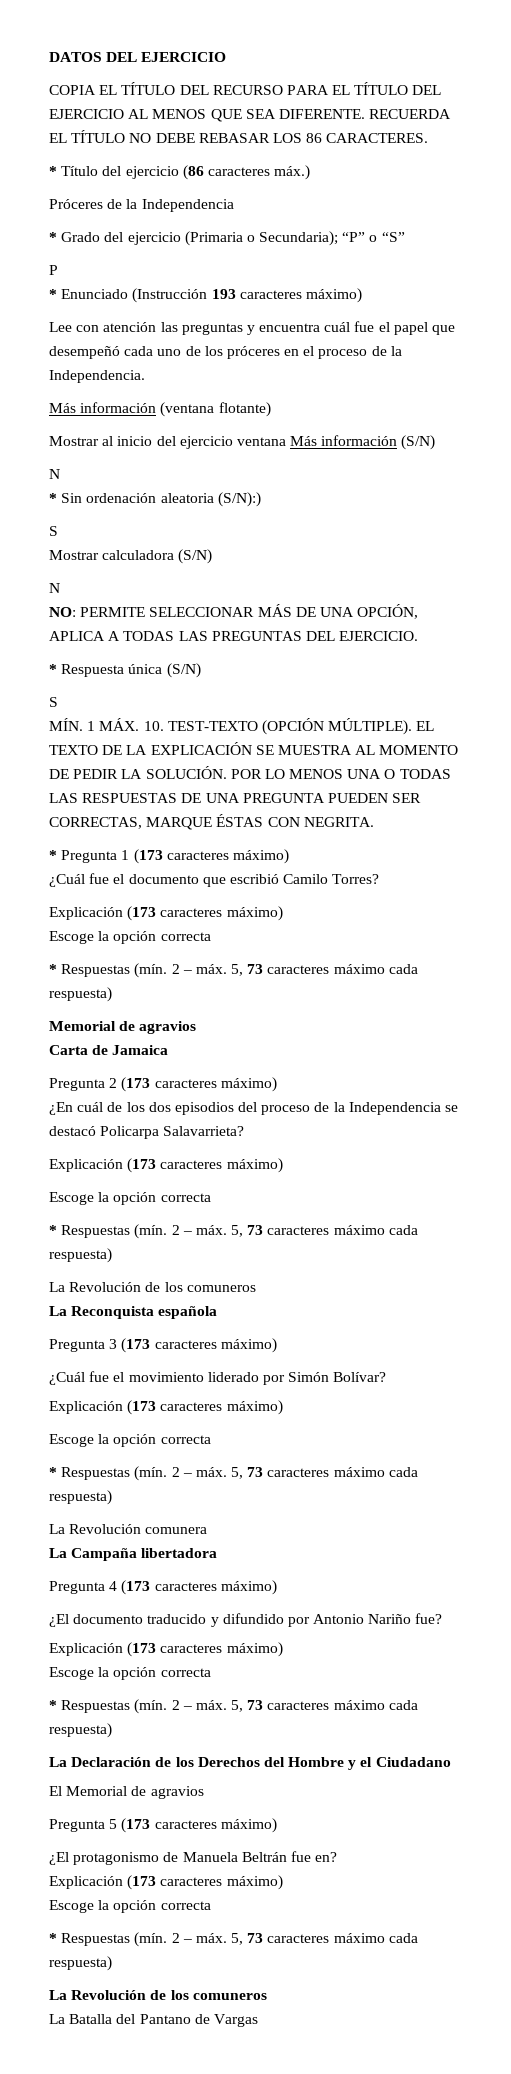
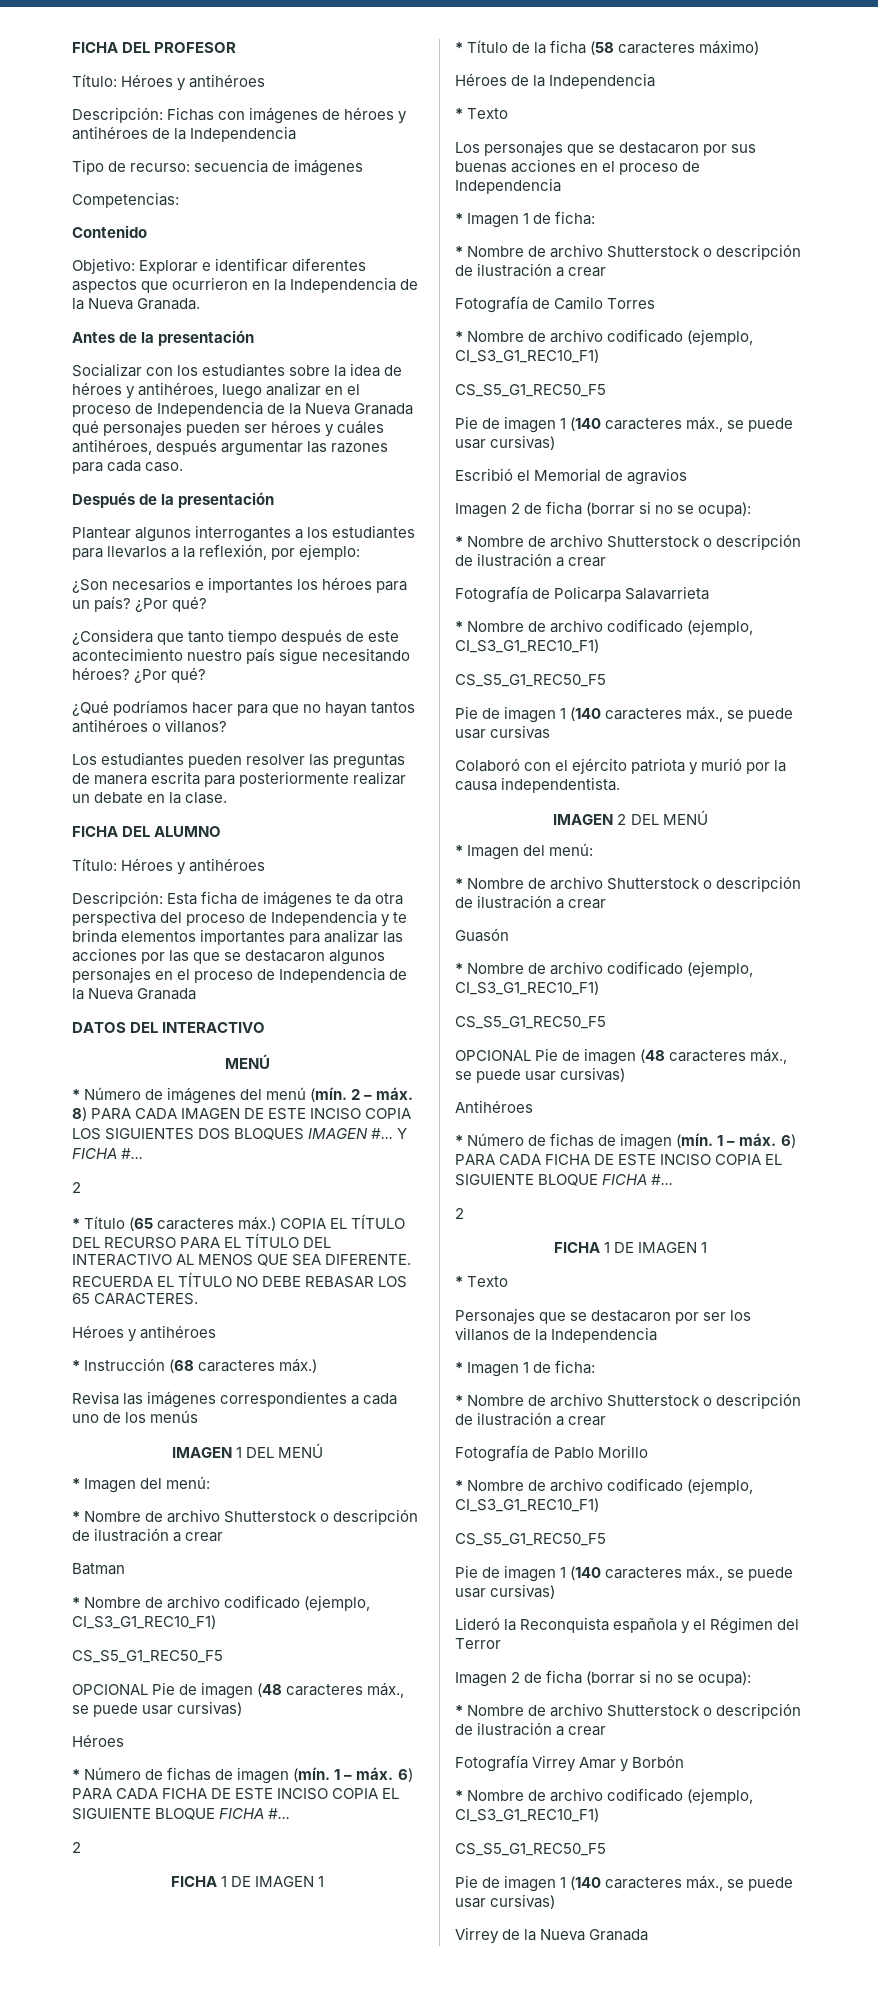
- DATOS DEL EJERCICIO
- COPIA EL TÍTULO DEL RECURSO PARA EL TÍTULO DEL EJERCICIO AL MENOS QUE SEA DIFERENTE.
+ FICHA DEL PROFESOR
+ Título: Héroes y antihéroes
+ Descripción: Fichas con imágenes de héroes y antihéroes de la Independencia
+ Tipo de recurso: secuencia de imágenes
+ Competencias:
+ Contenido
+ Objetivo: Explorar e identificar diferentes aspectos que ocurrieron en la Independencia de la Nueva Granada.
+ Antes de la presentación
+ Socializar con los estudiantes sobre la idea de héroes y antihéroes, luego analizar en el proceso de Independencia de la Nueva Granada qué personajes pueden ser héroes y cuáles antihéroes, después argumentar las razones para cada caso.
+ Después de la presentación
+ Plantear algunos interrogantes a los estudiantes para llevarlos a la reflexión, por ejemplo:
+ ¿Son necesarios e importantes los héroes para un país? ¿Por qué?
+ ¿Considera que tanto tiempo después de este acontecimiento nuestro país sigue necesitando héroes? ¿Por qué?
+ ¿Qué podríamos hacer para que no hayan tantos antihéroes o villanos?
+ Los estudiantes pueden resolver las preguntas de manera escrita para posteriormente realizar un debate en la clase.
+ FICHA DEL ALUMNO
+ Título: Héroes y antihéroes
+ Descripción: Esta ficha de imágenes te da otra perspectiva del proceso de Independencia y te brinda elementos importantes para analizar las acciones por las que se destacaron algunos personajes en el proceso de Independencia de la Nueva Granada
+ DATOS DEL INTERACTIVO
+ MENÚ
+ * Número de imágenes del menú (mín. 2 – máx. 8) PARA CADA IMAGEN DE ESTE INCISO COPIA LOS SIGUIENTES DOS BLOQUES IMAGEN #... Y FICHA #...
+ 2
+ * Título (65 caracteres máx.) COPIA EL TÍTULO DEL RECURSO PARA EL TÍTULO DEL INTERACTIVO AL MENOS QUE SEA DIFERENTE.
- RECUERDA EL TÍTULO NO DEBE REBASAR LOS 86 CARACTERES.
- * Título del ejercicio (86 caracteres máx.)
- Próceres de la Independencia
- * Grado del ejercicio (Primaria o Secundaria); “P” o “S”
- P
- * Enunciado (Instrucción 193 caracteres máximo)
- Lee con atención las preguntas y encuentra cuál fue el papel que desempeñó cada uno de los próceres en el proceso de la Independencia.
- Más información (ventana flotante)
- Mostrar al inicio del ejercicio ventana Más información (S/N)
- N
- * Sin ordenación aleatoria (S/N):)
- S
- Mostrar calculadora (S/N)
- N
- NO: PERMITE SELECCIONAR MÁS DE UNA OPCIÓN, APLICA A TODAS LAS PREGUNTAS DEL EJERCICIO.
- * Respuesta única (S/N)
- S
- MÍN. 1 MÁX. 10. TEST-TEXTO (OPCIÓN MÚLTIPLE). EL TEXTO DE LA EXPLICACIÓN SE MUESTRA AL MOMENTO DE PEDIR LA SOLUCIÓN. POR LO MENOS UNA O TODAS LAS RESPUESTAS DE UNA PREGUNTA PUEDEN SER CORRECTAS, MARQUE ÉSTAS CON NEGRITA.
- * Pregunta 1 (173 caracteres máximo)
- ¿Cuál fue el documento que escribió Camilo Torres?
- Explicación (173 caracteres máximo)
- Escoge la opción correcta
- * Respuestas (mín. 2 – máx. 5, 73 caracteres máximo cada respuesta)
- Memorial de agravios
- Carta de Jamaica
- Pregunta 2 (173 caracteres máximo)
- ¿En cuál de los dos episodios del proceso de la Independencia se destacó Policarpa Salavarrieta?
- Explicación (173 caracteres máximo)
- Escoge la opción correcta
- * Respuestas (mín. 2 – máx. 5, 73 caracteres máximo cada respuesta)
- La Revolución de los comuneros
- La Reconquista española
- Pregunta 3 (173 caracteres máximo)
- ¿Cuál fue el movimiento liderado por Simón Bolívar?
- Explicación (173 caracteres máximo)
- Escoge la opción correcta
- * Respuestas (mín. 2 – máx. 5, 73 caracteres máximo cada respuesta)
- La Revolución comunera
- La Campaña libertadora
- Pregunta 4 (173 caracteres máximo)
- ¿El documento traducido y difundido por Antonio Nariño fue?
- Explicación (173 caracteres máximo)
- Escoge la opción correcta
- * Respuestas (mín. 2 – máx. 5, 73 caracteres máximo cada respuesta)
- La Declaración de los Derechos del Hombre y el Ciudadano
- El Memorial de agravios
- Pregunta 5 (173 caracteres máximo)
- ¿El protagonismo de Manuela Beltrán fue en?
- Explicación (173 caracteres máximo)
- Escoge la opción correcta
- * Respuestas (mín. 2 – máx. 5, 73 caracteres máximo cada respuesta)
- La Revolución de los comuneros
- La Batalla del Pantano de Vargas
+ RECUERDA EL TÍTULO NO DEBE REBASAR LOS 65 CARACTERES.
+ Héroes y antihéroes
+ * Instrucción (68 caracteres máx.)
+ Revisa las imágenes correspondientes a cada uno de los menús
+ IMAGEN 1 DEL MENÚ
+ * Imagen del menú:
+ * Nombre de archivo Shutterstock o descripción de ilustración a crear
+ Batman
+ * Nombre de archivo codificado (ejemplo, CI_S3_G1_REC10_F1)
+ CS_S5_G1_REC50_F5
+ OPCIONAL Pie de imagen (48 caracteres máx., se puede usar cursivas)
+ Héroes
+ * Número de fichas de imagen (mín. 1 – máx. 6) PARA CADA FICHA DE ESTE INCISO COPIA EL SIGUIENTE BLOQUE FICHA #...
+ 2
+ FICHA 1 DE IMAGEN 1
+ * Título de la ficha (58 caracteres máximo)
+ Héroes de la Independencia
+ * Texto
+ Los personajes que se destacaron por sus buenas acciones en el proceso de Independencia
+ * Imagen 1 de ficha:
+ * Nombre de archivo Shutterstock o descripción de ilustración a crear
+ Fotografía de Camilo Torres
+ * Nombre de archivo codificado (ejemplo, CI_S3_G1_REC10_F1)
+ CS_S5_G1_REC50_F5
+ Pie de imagen 1 (140 caracteres máx., se puede usar cursivas)
+ Escribió el Memorial de agravios
+ Imagen 2 de ficha (borrar si no se ocupa):
+ * Nombre de archivo Shutterstock o descripción de ilustración a crear
+ Fotografía de Policarpa Salavarrieta
+ * Nombre de archivo codificado (ejemplo, CI_S3_G1_REC10_F1)
+ CS_S5_G1_REC50_F5
+ Pie de imagen 1 (140 caracteres máx., se puede usar cursivas
+ Colaboró con el ejército patriota y murió por la causa independentista.
+ IMAGEN 2 DEL MENÚ
+ * Imagen del menú:
+ * Nombre de archivo Shutterstock o descripción de ilustración a crear
+ Guasón
+ * Nombre de archivo codificado (ejemplo, CI_S3_G1_REC10_F1)
+ CS_S5_G1_REC50_F5
+ OPCIONAL Pie de imagen (48 caracteres máx., se puede usar cursivas)
+ Antihéroes
+ * Número de fichas de imagen (mín. 1 – máx. 6) PARA CADA FICHA DE ESTE INCISO COPIA EL SIGUIENTE BLOQUE FICHA #...
+ 2
+ FICHA 1 DE IMAGEN 1
+ * Texto
+ Personajes que se destacaron por ser los villanos de la Independencia
+ * Imagen 1 de ficha:
+ * Nombre de archivo Shutterstock o descripción de ilustración a crear
+ Fotografía de Pablo Morillo
+ * Nombre de archivo codificado (ejemplo, CI_S3_G1_REC10_F1)
+ CS_S5_G1_REC50_F5
+ Pie de imagen 1 (140 caracteres máx., se puede usar cursivas)
+ Lideró la Reconquista española y el Régimen del Terror
+ Imagen 2 de ficha (borrar si no se ocupa):
+ * Nombre de archivo Shutterstock o descripción de ilustración a crear
+ Fotografía Virrey Amar y Borbón
+ * Nombre de archivo codificado (ejemplo, CI_S3_G1_REC10_F1)
+ CS_S5_G1_REC50_F5
+ Pie de imagen 1 (140 caracteres máx., se puede usar cursivas)
+ Virrey de la Nueva Granada

